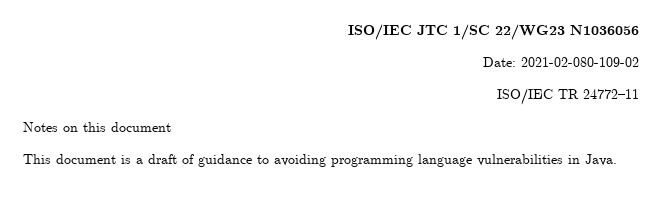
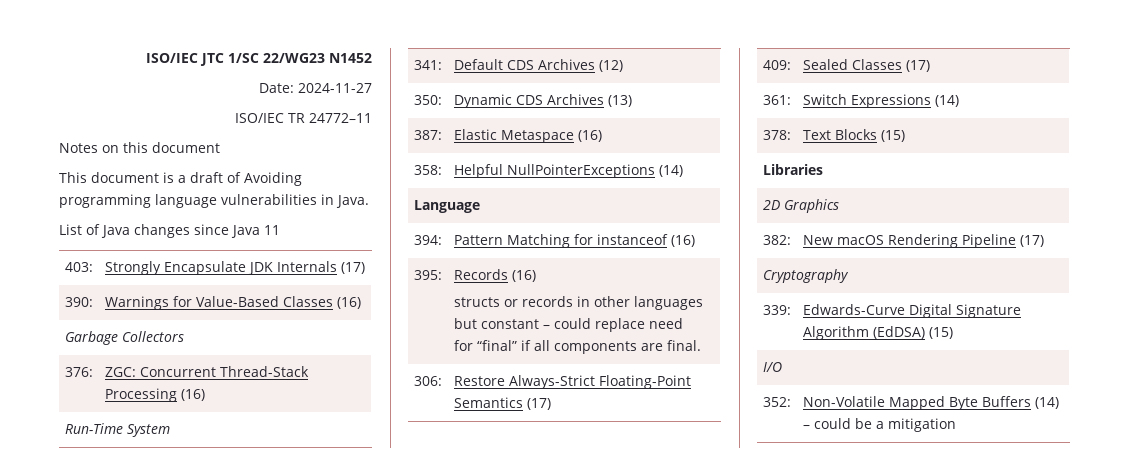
- ISO/IEC JTC 1/SC 22/WG23 N1036056
+ ISO/IEC JTC 1/SC 22/WG23 N1452
- Date: 2021-02-080-109-02
+ Date: 2024-11-27
- This document is a draft of guidance to avoiding programming language vulnerabilities in Java.
+ This document is a draft of Avoiding programming language vulnerabilities in Java.
+ List of Java changes since Java 11
+ 403: | Strongly Encapsulate JDK Internals (17)
+ 390: | Warnings for Value-Based Classes (16)
+ Garbage Collectors
+ 376: | ZGC: Concurrent Thread-Stack Processing (16)
+ Run-Time System
+ 341: | Default CDS Archives (12)
+ 350: | Dynamic CDS Archives (13)
+ 387: | Elastic Metaspace (16)
+ 358: | Helpful NullPointerExceptions (14)
+ Language
+ 394: | Pattern Matching for instanceof (16)
+ 395: | Records (16)
+ structs or records in other languages but constant – could replace need
+ for “final” if all components are final.
+ 306: | Restore Always-Strict Floating-Point Semantics (17)
+ 409: | Sealed Classes (17)
+ 361: | Switch Expressions (14)
+ 378: | Text Blocks (15)
+ Libraries
+ 2D Graphics
+ 382: | New macOS Rendering Pipeline (17)
+ Cryptography
+ 339: | Edwards-Curve Digital Signature Algorithm (EdDSA) (15)
+ I/O
+ 352: | Non-Volatile Mapped Byte Buffers (14) – could be a mitigation

